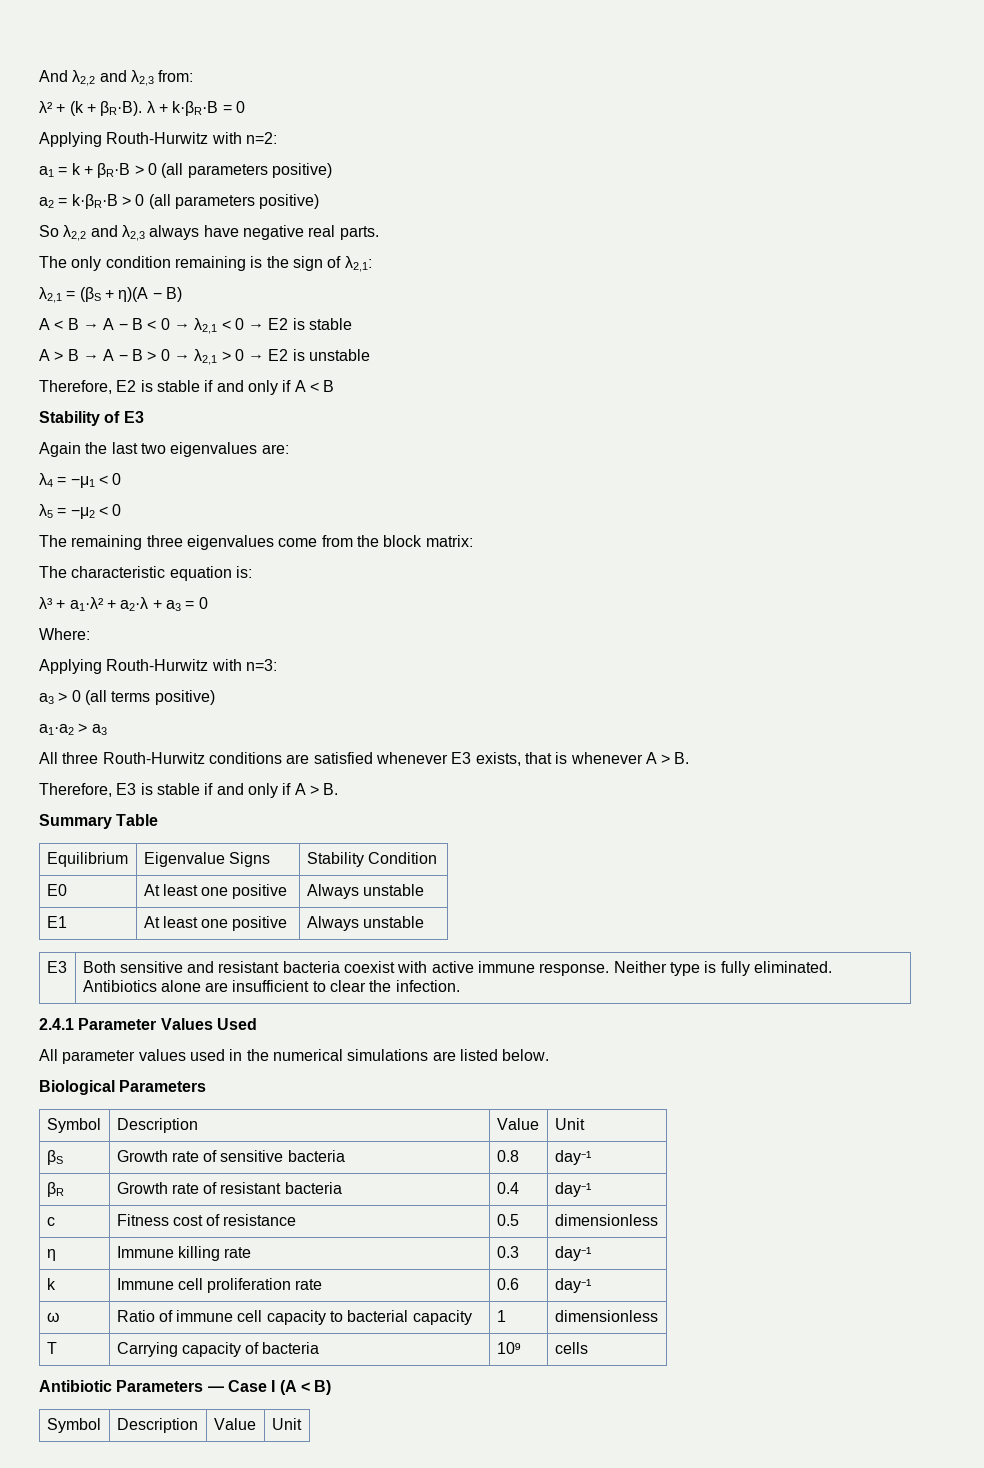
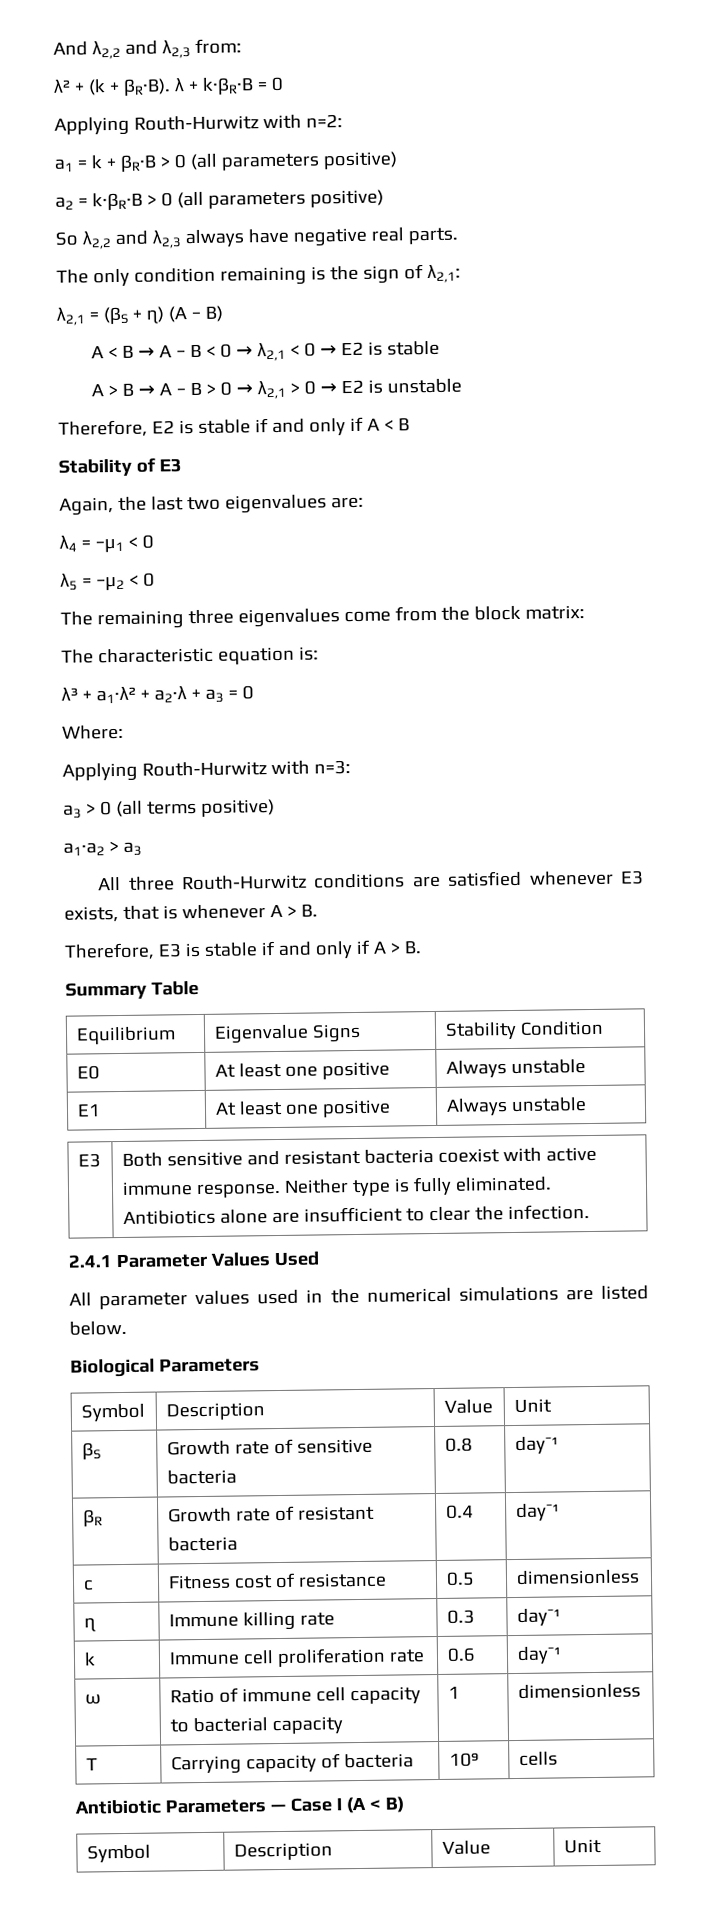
- λ2,1 = (βS + η)(A − B)
+ λ2,1 = (βS + η) (A − B)
- Again the last two eigenvalues are:
+ Again, the last two eigenvalues are:

